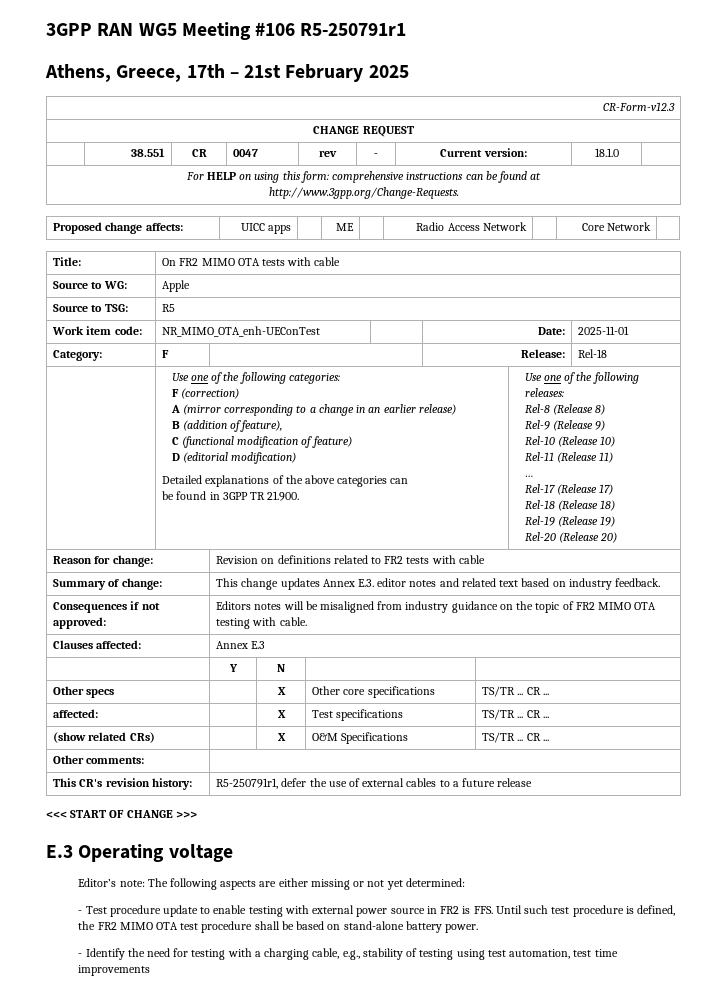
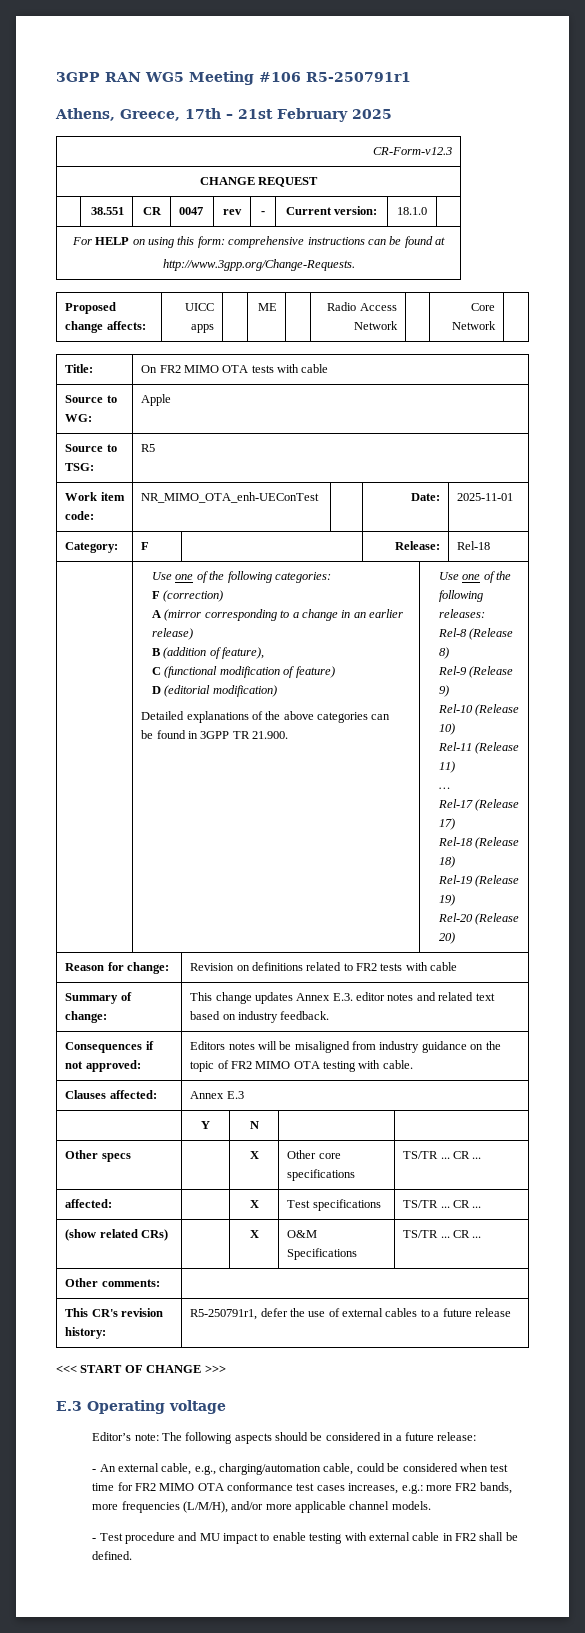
- Editor’s note: The following aspects are either missing or not yet determined:
+ Editor’s note: The following aspects should be considered in a future release:
+ - An external cable, e.g., charging/automation cable, could be considered when test time for FR2 MIMO OTA conformance test cases increases, e.g.: more FR2 bands, more frequencies (L/M/H), and/or more applicable channel models.
- - Test procedure update to enable testing with external power source in FR2 is FFS. Until such test procedure is defined, the FR2 MIMO OTA test procedure shall be based on stand-alone battery power.
- - Identify the need for testing with a charging cable, e.g., stability of testing using test automation, test time improvements
+ - Test procedure and MU impact to enable testing with external cable in FR2 shall be defined.

